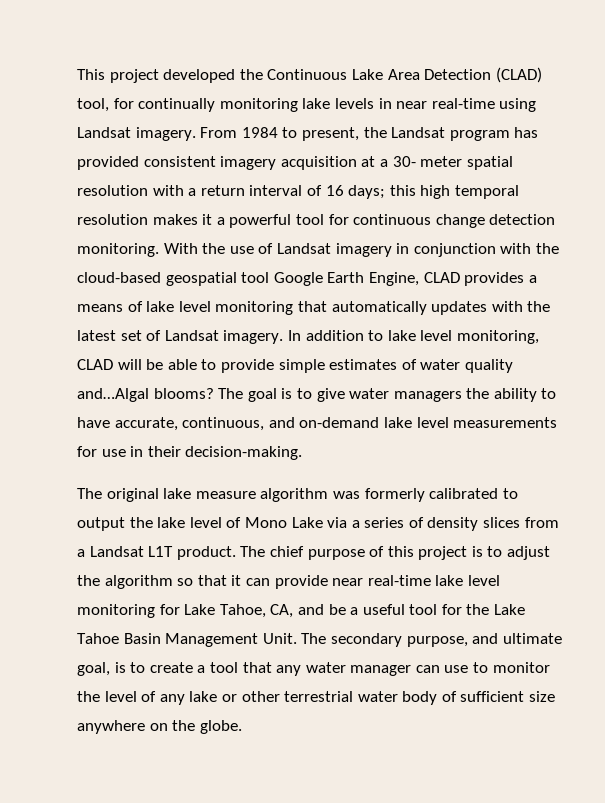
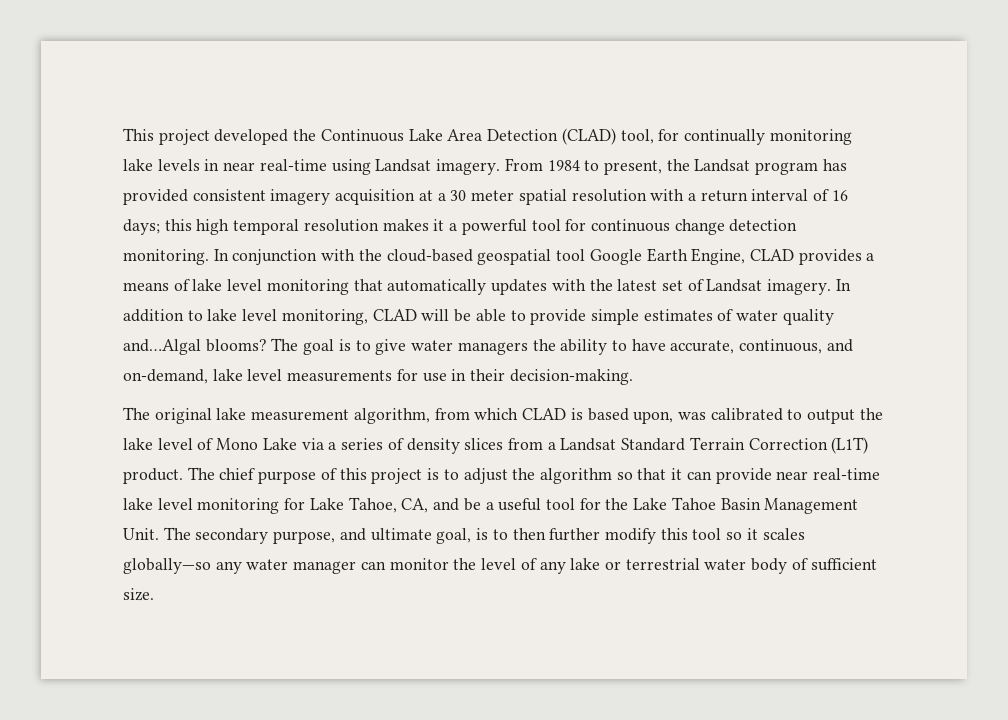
- From 1984 to present, the Landsat program has provided consistent imagery acquisition at a 30- meter spatial resolution with a return interval of 16 days; this high temporal resolution makes it a powerful tool for continuous change detection monitoring.
+ From 1984 to present, the Landsat program has provided consistent imagery acquisition at a 30 meter spatial resolution with a return interval of 16 days; this high temporal resolution makes it a powerful tool for continuous change detection monitoring.
- With the use of Landsat imagery in conjunction with the cloud-based geospatial tool Google Earth Engine, CLAD provides a means of lake level monitoring that automatically updates with the latest set of Landsat imagery.
+ In conjunction with the cloud-based geospatial tool Google Earth Engine, CLAD provides a means of lake level monitoring that automatically updates with the latest set of Landsat imagery.
- The goal is to give water managers the ability to have accurate, continuous, and on-demand lake level measurements for use in their decision-making.
+ The goal is to give water managers the ability to have accurate, continuous, and on-demand, lake level measurements for use in their decision-making.
- The original lake measure algorithm was formerly calibrated to output the lake level of Mono Lake via a series of density slices from a Landsat L1T product.
+ The original lake measurement algorithm, from which CLAD is based upon, was calibrated to output the lake level of Mono Lake via a series of density slices from a Landsat Standard Terrain Correction (L1T) product.
- The secondary purpose, and ultimate goal, is to create a tool that any water manager can use to monitor the level of any lake or other terrestrial water body of sufficient size anywhere on the globe.
+ The secondary purpose, and ultimate goal, is to then further modify this tool so it scales globally—so any water manager can monitor the level of any lake or terrestrial water body of sufficient size.

